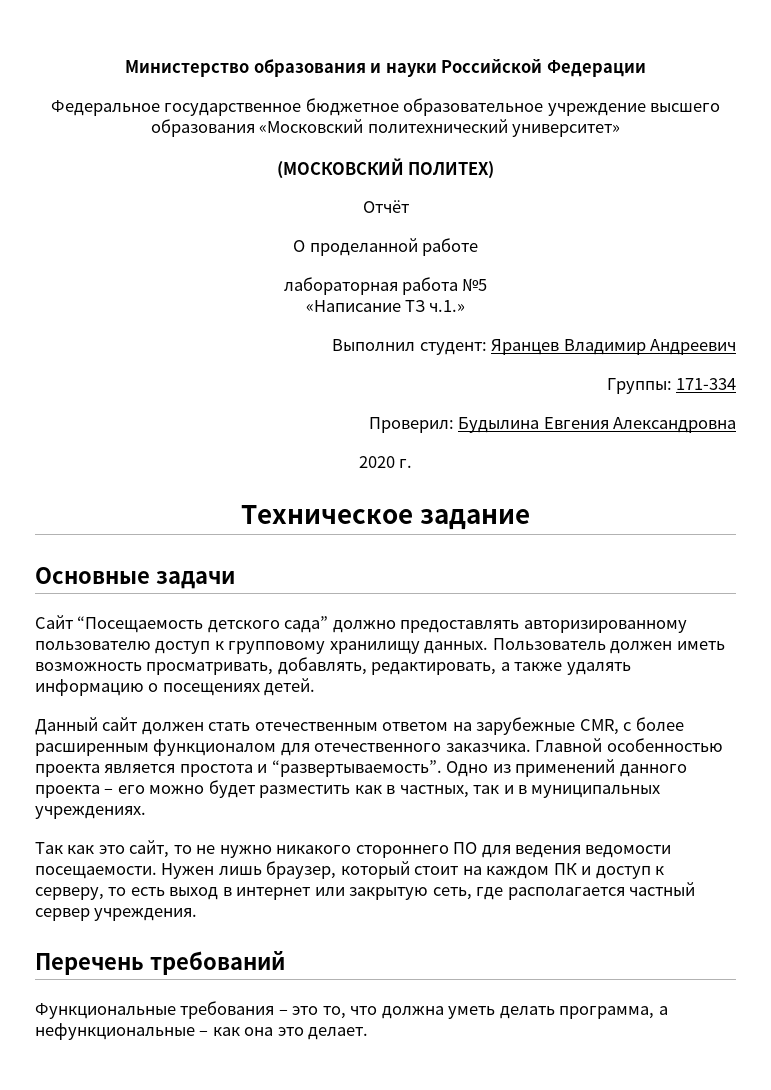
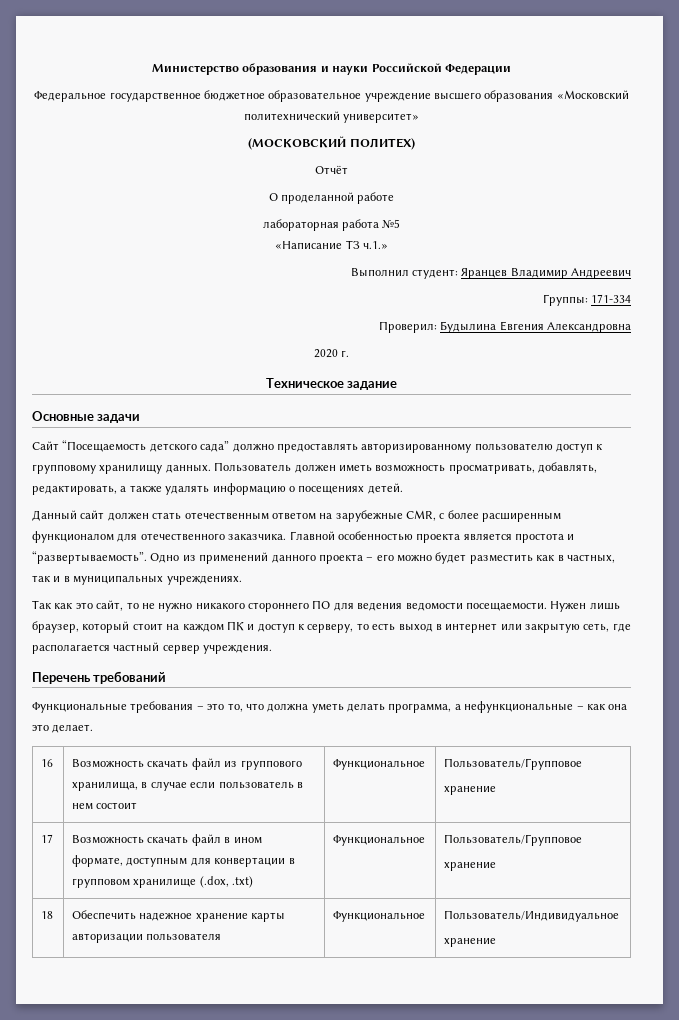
+ 16 | Возможность скачать файл из группового хранилища, в случае если пользователь в нем состоит | Функциональное | Пользователь/Групповое
+ хранение
+ 17 | Возможность скачать файл в ином формате, доступным для конвертации в групповом хранилище (.dox, .txt) | Функциональное | Пользователь/Групповое
+ хранение
+ 18 | Обеспечить надежное хранение карты авторизации пользователя | Функциональное | Пользователь/Индивидуальное
+ хранение

